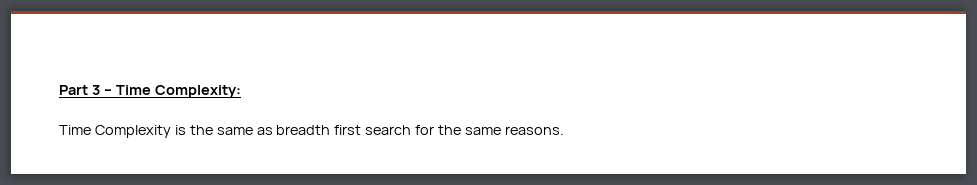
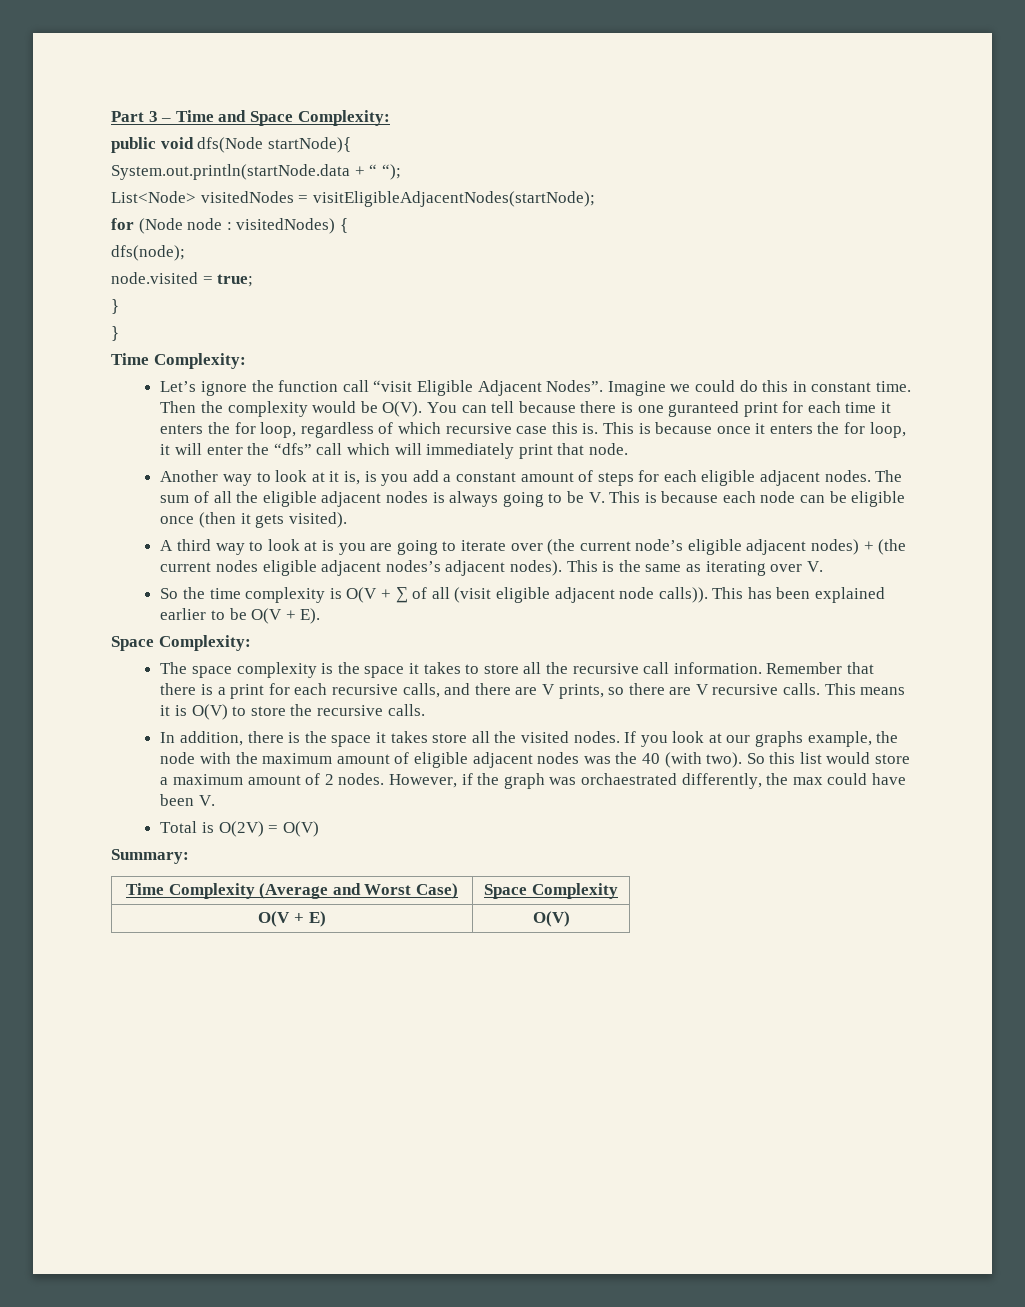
- Part 3 – Time Complexity:
- Time Complexity is the same as breadth first search for the same reasons.
+ Part 3 – Time and Space Complexity:
+ public void dfs(Node startNode){
+ System.out.println(startNode.data + “ “);
+ List<Node> visitedNodes = visitEligibleAdjacentNodes(startNode);
+ for (Node node : visitedNodes) {
+ dfs(node);
+ node.visited = true;
+ }
+ }
+ Time Complexity:
+ Let’s ignore the function call “visit Eligible Adjacent Nodes”. Imagine we could do this in constant time. Then the complexity would be O(V). You can tell because there is one guranteed print for each time it enters the for loop, regardless of which recursive case this is. This is because once it enters the for loop, it will enter the “dfs” call which will immediately print that node.
+ Another way to look at it is, is you add a constant amount of steps for each eligible adjacent nodes. The sum of all the eligible adjacent nodes is always going to be V. This is because each node can be eligible once (then it gets visited).
+ A third way to look at is you are going to iterate over (the current node’s eligible adjacent nodes) + (the current nodes eligible adjacent nodes’s adjacent nodes). This is the same as iterating over V.
+ So the time complexity is O(V + ∑ of all (visit eligible adjacent node calls)). This has been explained earlier to be O(V + E).
+ Space Complexity:
+ The space complexity is the space it takes to store all the recursive call information. Remember that there is a print for each recursive calls, and there are V prints, so there are V recursive calls. This means it is O(V) to store the recursive calls.
+ In addition, there is the space it takes store all the visited nodes. If you look at our graphs example, the node with the maximum amount of eligible adjacent nodes was the 40 (with two). So this list would store a maximum amount of 2 nodes. However, if the graph was orchaestrated differently, the max could have been V.
+ Total is O(2V) = O(V)
+ Summary:
+ Time Complexity (Average and Worst Case) | Space Complexity
+ O(V + E) | O(V)

